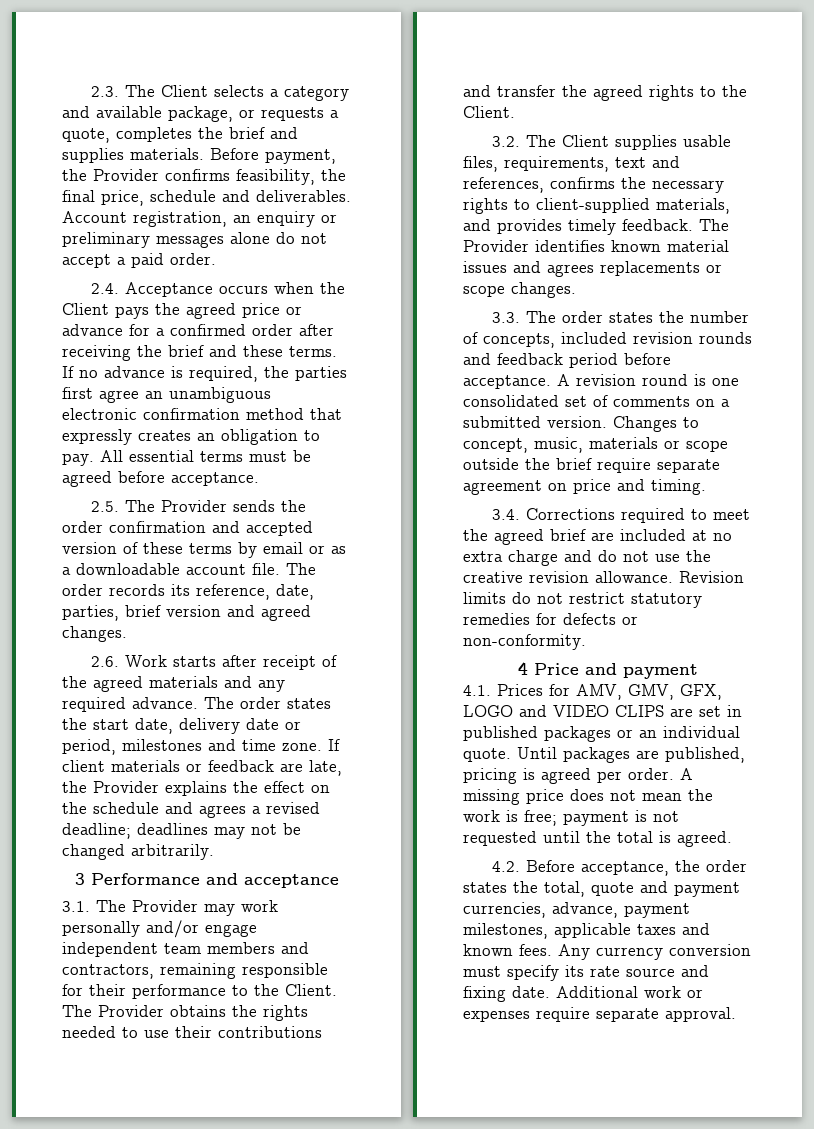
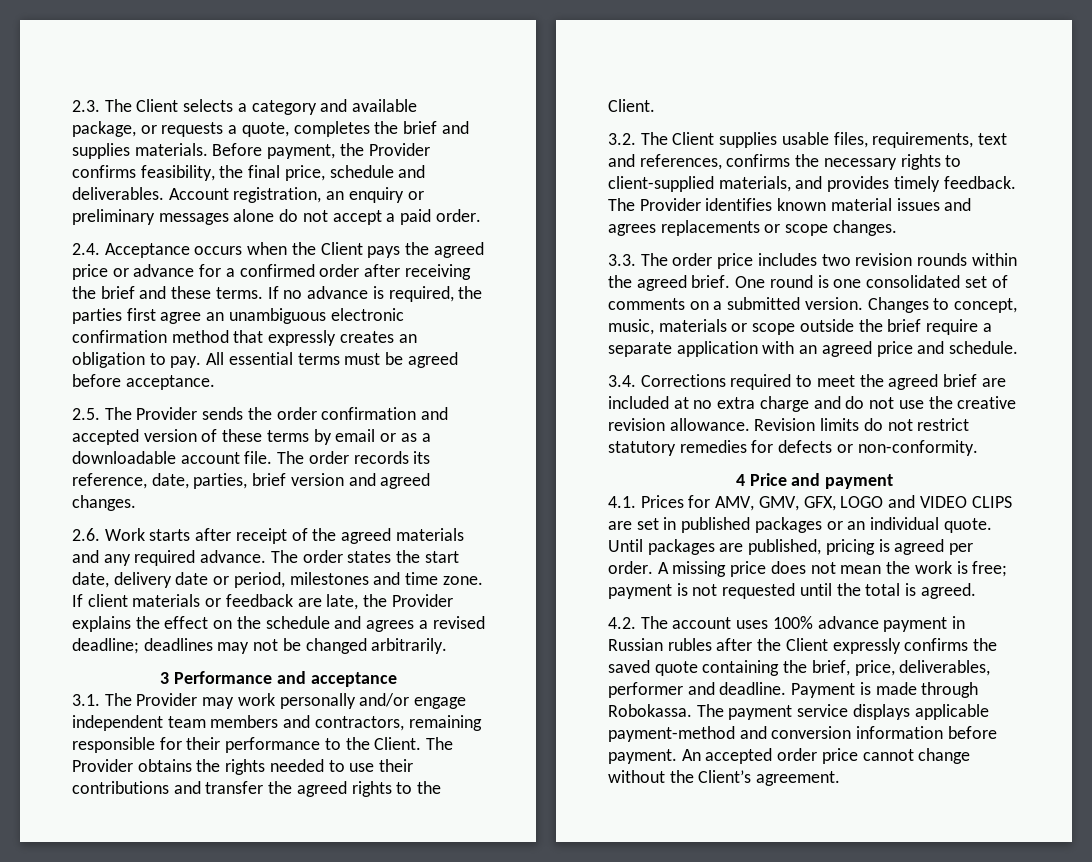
- 3.3. The order states the number of concepts, included revision rounds and feedback period before acceptance. A revision round is one consolidated set of comments on a submitted version.
+ 3.3. The order price includes two revision rounds within the agreed brief. One round is one consolidated set of comments on a submitted version.
- Changes to concept, music, materials or scope outside the brief require separate agreement on price and timing.
+ Changes to concept, music, materials or scope outside the brief require a separate application with an agreed price and schedule.
- 4.2. Before acceptance, the order states the total, quote and payment currencies, advance, payment milestones, applicable taxes and known fees. Any currency conversion must specify its rate source and fixing date. Additional work or expenses require separate approval.
+ 4.2. The account uses 100% advance payment in Russian rubles after the Client expressly confirms the saved quote containing the brief, price, deliverables, performer and deadline. Payment is made through Robokassa. The payment service displays applicable payment-method and conversion information before payment. An accepted order price cannot change without the Client’s agreement.

